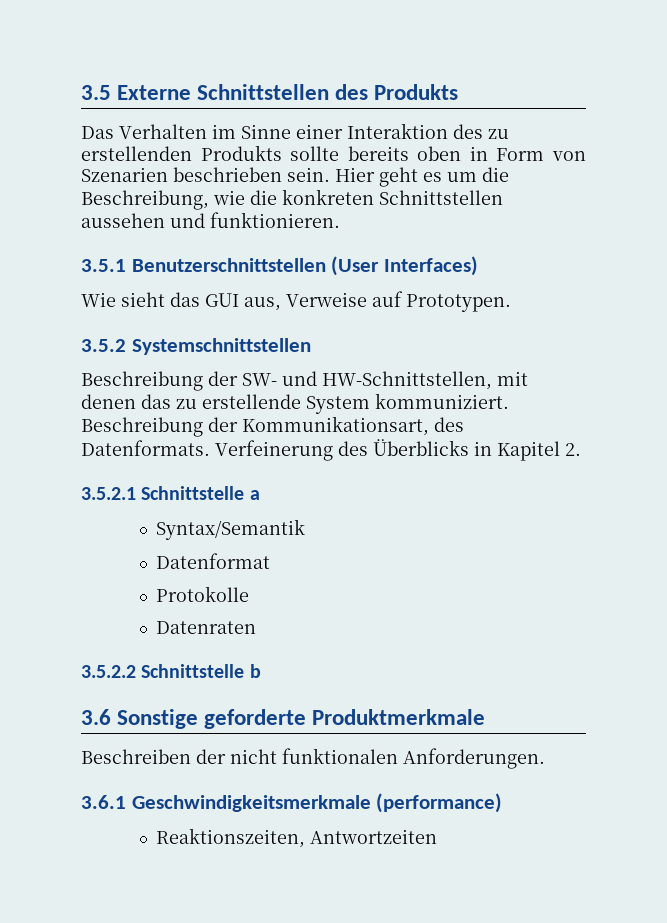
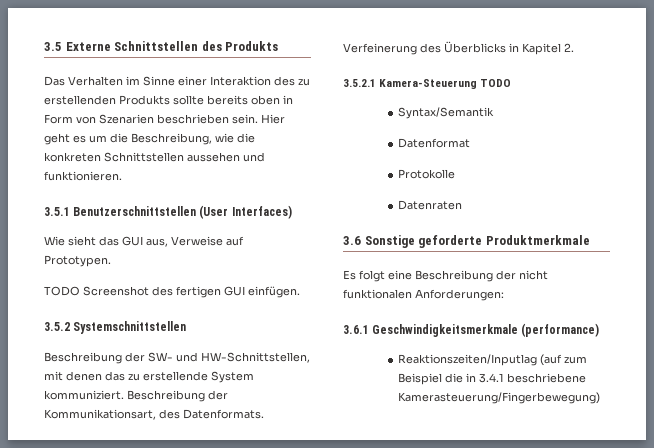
+ TODO Screenshot des fertigen GUI einfügen.
- 3.5.2.1 Schnittstelle a
+ 3.5.2.1 Kamera-Steuerung TODO
- 3.5.2.2 Schnittstelle b
- Beschreiben der nicht funktionalen Anforderungen.
+ Es folgt eine Beschreibung der nicht funktionalen Anforderungen:
- Reaktionszeiten, Antwortzeiten
+ Reaktionszeiten/Inputlag (auf zum Beispiel die in 3.4.1 beschriebene Kamerasteuerung/Fingerbewegung)

